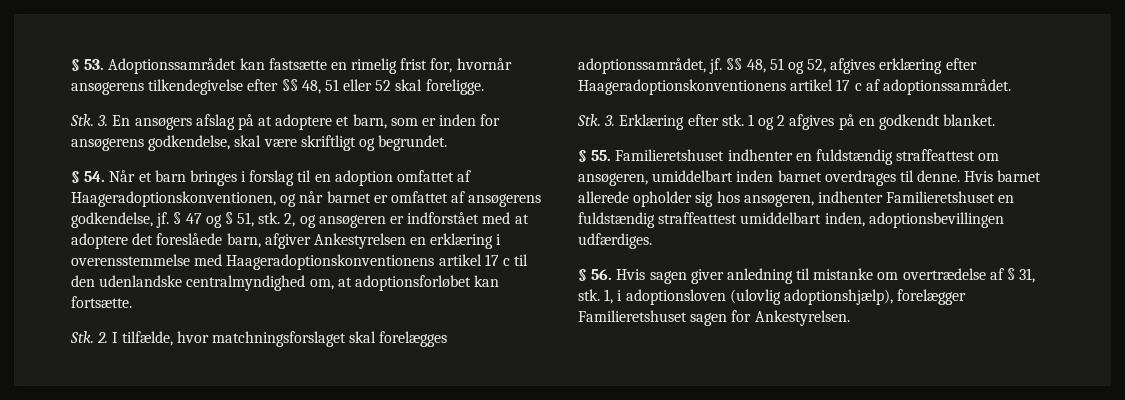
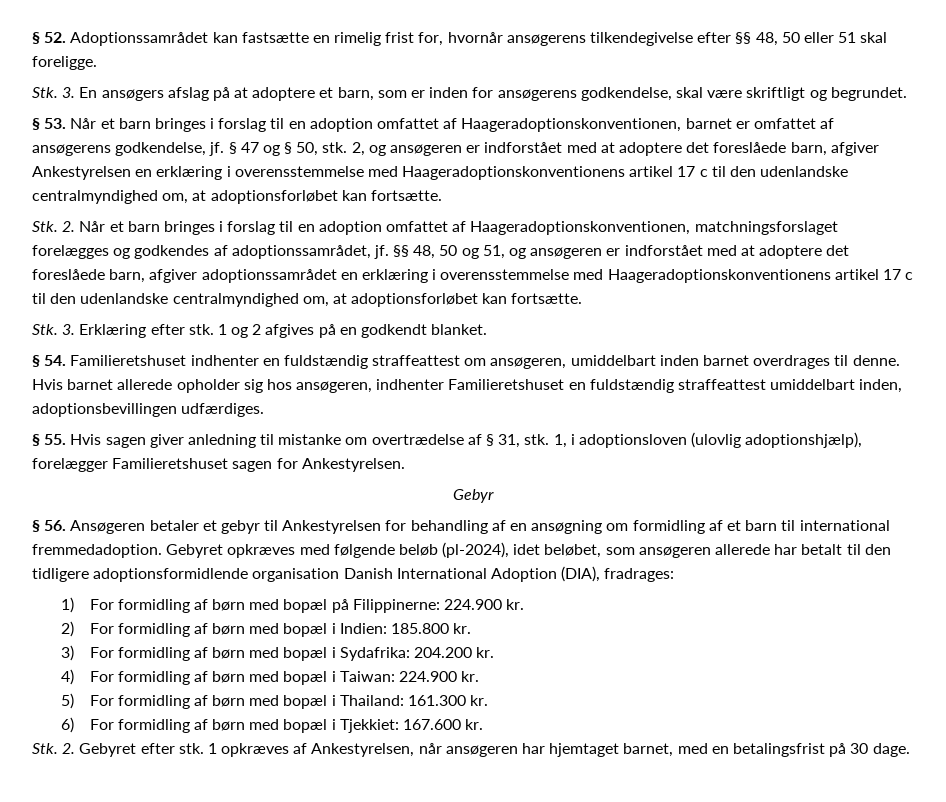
- § 53. Adoptionssamrådet kan fastsætte en rimelig frist for, hvornår ansøgerens tilkendegivelse efter §§ 48, 51 eller 52 skal foreligge.
+ § 52. Adoptionssamrådet kan fastsætte en rimelig frist for, hvornår ansøgerens tilkendegivelse efter §§ 48, 50 eller 51 skal foreligge.
- § 54. Når et barn bringes i forslag til en adoption omfattet af Haageradoptionskonventionen, og når barnet er omfattet af ansøgerens godkendelse, jf.
+ § 53. Når et barn bringes i forslag til en adoption omfattet af Haageradoptionskonventionen, barnet er omfattet af ansøgerens godkendelse, jf.
- § 47 og § 51, stk.
+ § 47 og § 50, stk.
- Stk. 2. I tilfælde, hvor matchningsforslaget skal forelægges adoptionssamrådet, jf. §§ 48, 51 og 52, afgives erklæring efter Haageradoptionskonventionens artikel 17 c af adoptionssamrådet.
+ Stk. 2. Når et barn bringes i forslag til en adoption omfattet af Haageradoptionskonventionen, matchningsforslaget forelægges og godkendes af adoptionssamrådet, jf. §§ 48, 50 og 51, og ansøgeren er indforstået med at adoptere det foreslåede barn, afgiver adoptionssamrådet en erklæring i overensstemmelse med Haageradoptionskonventionens artikel 17 c til den udenlandske centralmyndighed om, at adoptionsforløbet kan fortsætte.
- § 55. Familieretshuset indhenter en fuldstændig straffeattest om ansøgeren, umiddelbart inden barnet overdrages til denne.
+ § 54. Familieretshuset indhenter en fuldstændig straffeattest om ansøgeren, umiddelbart inden barnet overdrages til denne.
- § 56. Hvis sagen giver anledning til mistanke om overtrædelse af § 31, stk.
+ § 55. Hvis sagen giver anledning til mistanke om overtrædelse af § 31, stk.
+ Gebyr
+ § 56. Ansøgeren betaler et gebyr til Ankestyrelsen for behandling af en ansøgning om formidling af et barn til international fremmedadoption. Gebyret opkræves med følgende beløb (pl-2024), idet beløbet, som ansøgeren allerede har betalt til den tidligere adoptionsformidlende organisation Danish International Adoption (DIA), fradrages:
+ 1) For formidling af børn med bopæl på Filippinerne: 224.900 kr.
+ 2) For formidling af børn med bopæl i Indien: 185.800 kr.
+ 3) For formidling af børn med bopæl i Sydafrika: 204.200 kr.
+ 4) For formidling af børn med bopæl i Taiwan: 224.900 kr.
+ 5) For formidling af børn med bopæl i Thailand: 161.300 kr.
+ 6) For formidling af børn med bopæl i Tjekkiet: 167.600 kr.
+ Stk. 2. Gebyret efter stk. 1 opkræves af Ankestyrelsen, når ansøgeren har hjemtaget barnet, med en betalingsfrist på 30 dage.

